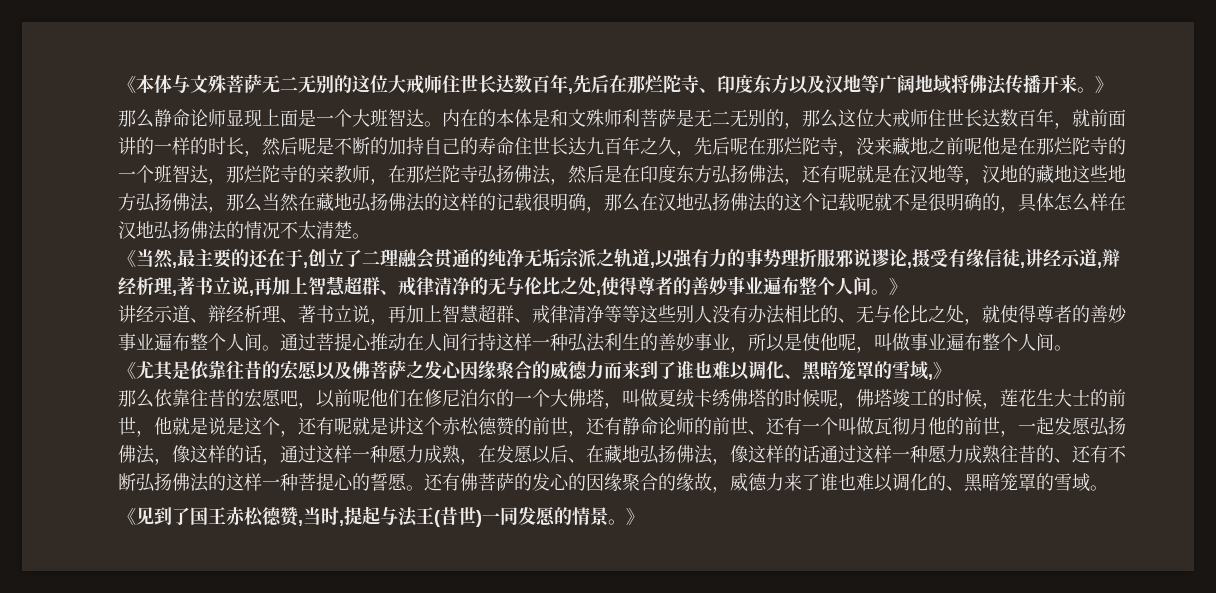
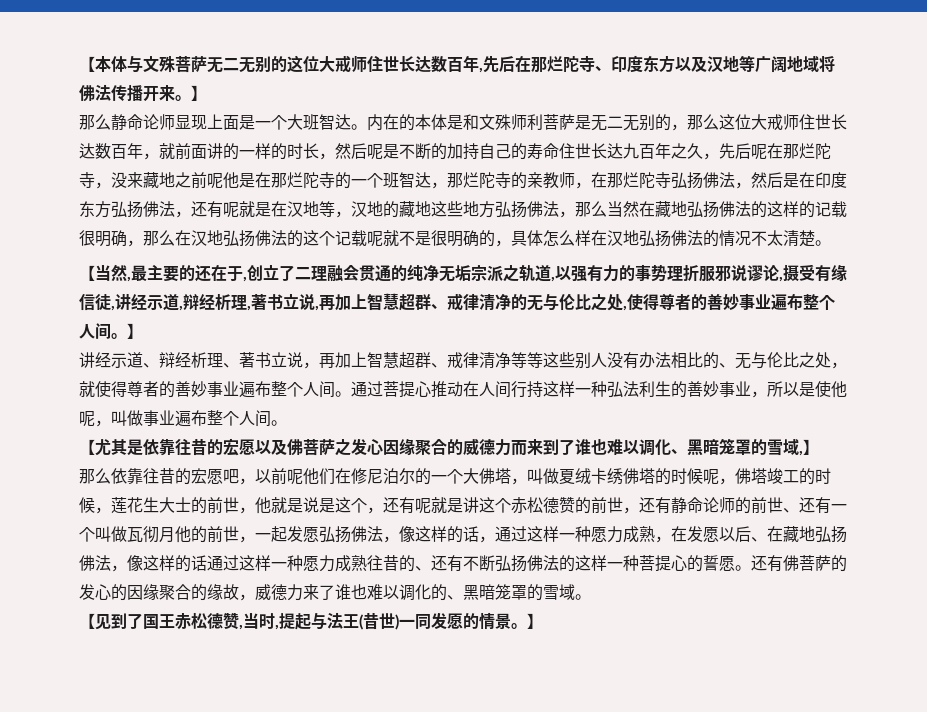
- 《本体与文殊菩萨无二无别的这位大戒师住世长达数百年,先后在那烂陀寺、印度东方以及汉地等广阔地域将佛法传播开来。》
+ 【本体与文殊菩萨无二无别的这位大戒师住世长达数百年,先后在那烂陀寺、印度东方以及汉地等广阔地域将佛法传播开来。】
- 《当然,最主要的还在于,创立了二理融会贯通的纯净无垢宗派之轨道,以强有力的事势理折服邪说谬论,摄受有缘信徒,讲经示道,辩经析理,著书立说,再加上智慧超群、戒律清净的无与伦比之处,使得尊者的善妙事业遍布整个人间。》
+ 【当然,最主要的还在于,创立了二理融会贯通的纯净无垢宗派之轨道,以强有力的事势理折服邪说谬论,摄受有缘信徒,讲经示道,辩经析理,著书立说,再加上智慧超群、戒律清净的无与伦比之处,使得尊者的善妙事业遍布整个人间。】
- 《尤其是依靠往昔的宏愿以及佛菩萨之发心因缘聚合的威德力而来到了谁也难以调化、黑暗笼罩的雪域,》
+ 【尤其是依靠往昔的宏愿以及佛菩萨之发心因缘聚合的威德力而来到了谁也难以调化、黑暗笼罩的雪域,】
- 《见到了国王赤松德赞,当时,提起与法王(昔世)一同发愿的情景。》
+ 【见到了国王赤松德赞,当时,提起与法王(昔世)一同发愿的情景。】

